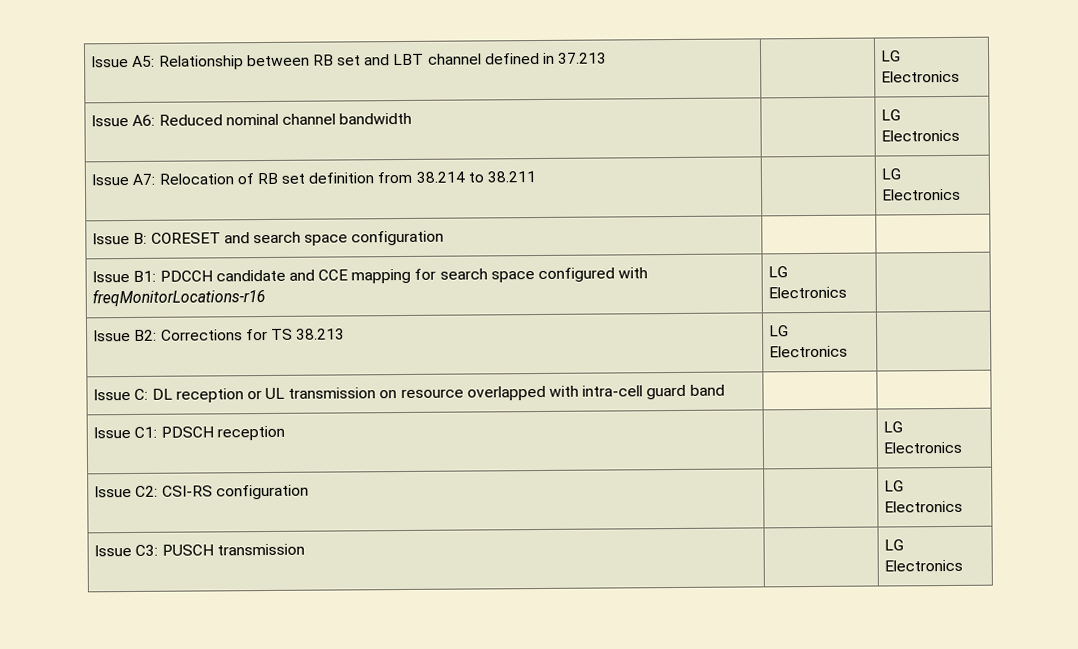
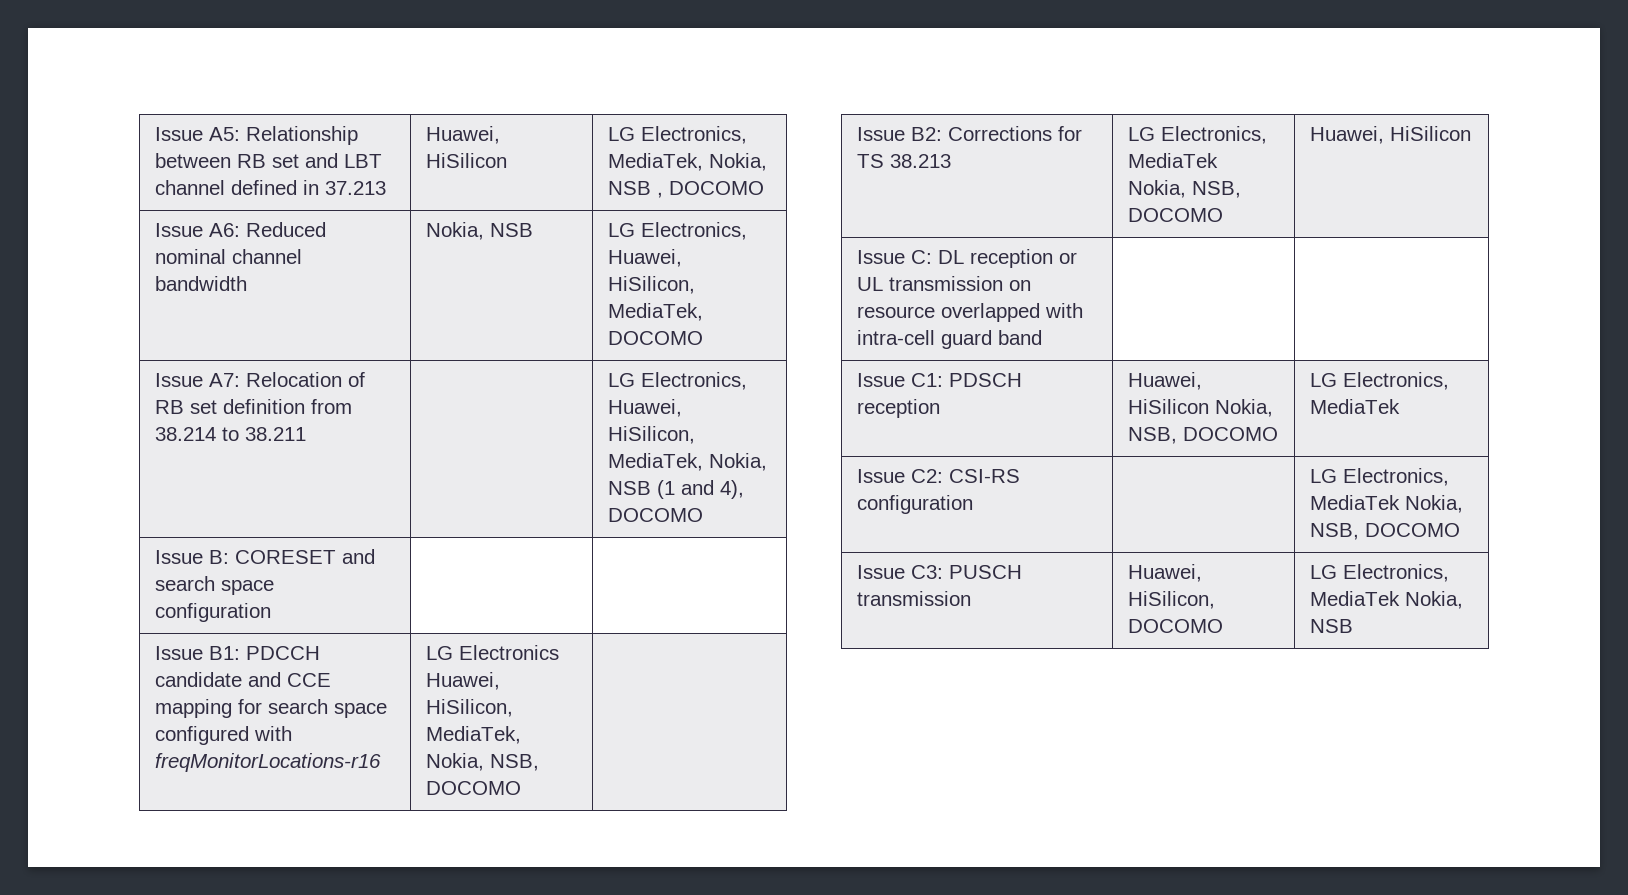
- Issue A5: Relationship between RB set and LBT channel defined in 37.213 | | LG Electronics
+ Issue A5: Relationship between RB set and LBT channel defined in 37.213 | Huawei, HiSilicon | LG Electronics, MediaTek, Nokia, NSB , DOCOMO
- Issue A6: Reduced nominal channel bandwidth | | LG Electronics
+ Issue A6: Reduced nominal channel bandwidth | Nokia, NSB | LG Electronics, Huawei, HiSilicon, MediaTek, DOCOMO
- Issue A7: Relocation of RB set definition from 38.214 to 38.211 | | LG Electronics
+ Issue A7: Relocation of RB set definition from 38.214 to 38.211 | | LG Electronics, Huawei, HiSilicon, MediaTek, Nokia, NSB (1 and 4), DOCOMO
- Issue B1: PDCCH candidate and CCE mapping for search space configured with freqMonitorLocations-r16 | LG Electronics |
+ Issue B1: PDCCH candidate and CCE mapping for search space configured with freqMonitorLocations-r16 | LG Electronics Huawei, HiSilicon, MediaTek, Nokia, NSB, DOCOMO |
- Issue B2: Corrections for TS 38.213 | LG Electronics |
+ Issue B2: Corrections for TS 38.213 | LG Electronics, MediaTek Nokia, NSB, DOCOMO | Huawei, HiSilicon
- Issue C1: PDSCH reception | | LG Electronics
+ Issue C1: PDSCH reception | Huawei, HiSilicon Nokia, NSB, DOCOMO | LG Electronics, MediaTek
- Issue C2: CSI-RS configuration | | LG Electronics
+ Issue C2: CSI-RS configuration | | LG Electronics, MediaTek Nokia, NSB, DOCOMO
- Issue C3: PUSCH transmission | | LG Electronics
+ Issue C3: PUSCH transmission | Huawei, HiSilicon, DOCOMO | LG Electronics, MediaTek Nokia, NSB

